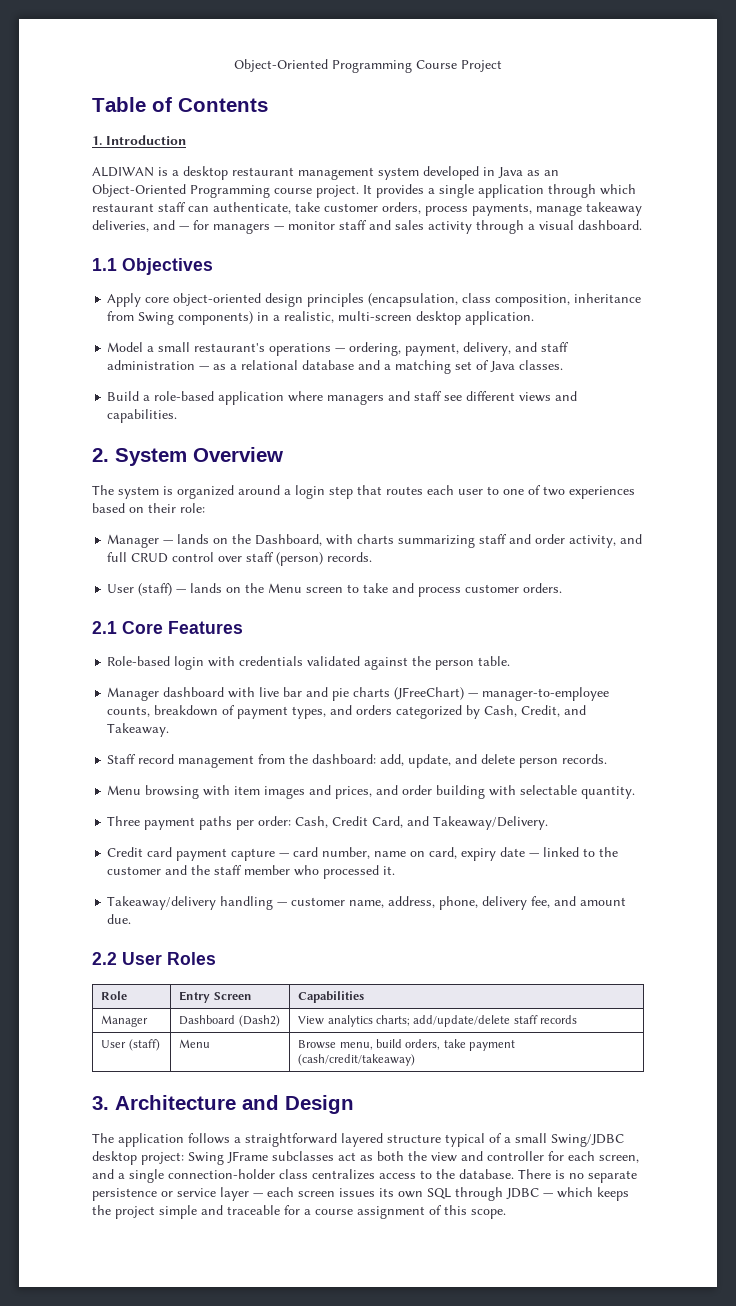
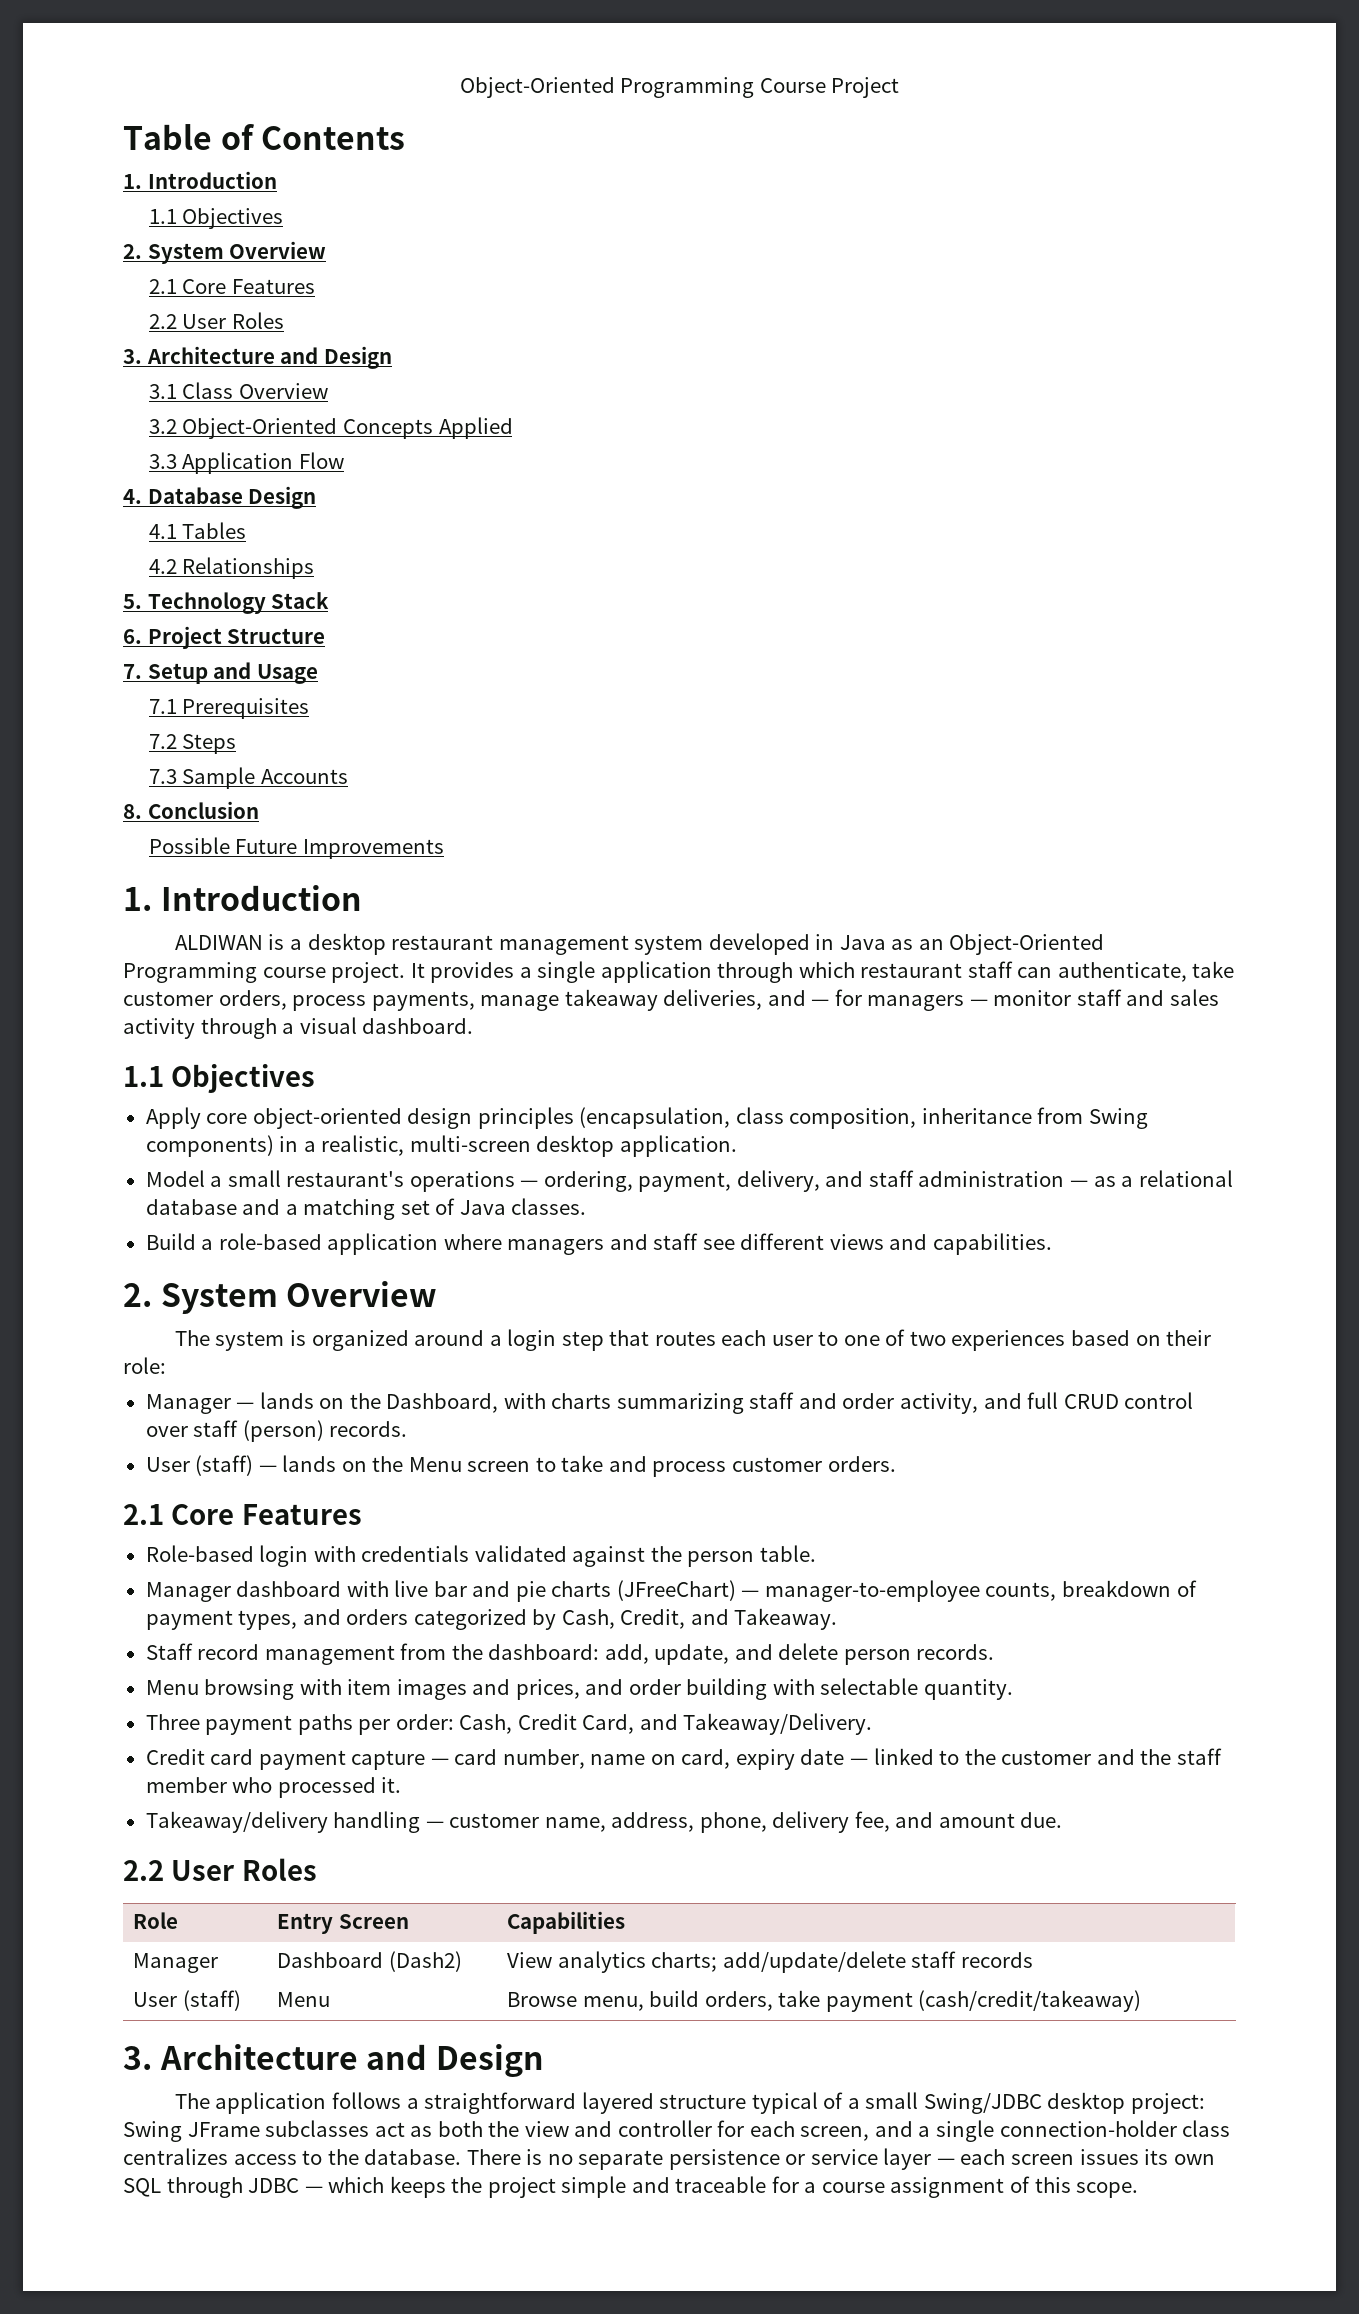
  Table of Contents
+ 1. Introduction
+ 1.1 Objectives
+ 2. System Overview
+ 2.1 Core Features
+ 2.2 User Roles
+ 3. Architecture and Design
+ 3.1 Class Overview
+ 3.2 Object-Oriented Concepts Applied
+ 3.3 Application Flow
+ 4. Database Design
+ 4.1 Tables
+ 4.2 Relationships
+ 5. Technology Stack
+ 6. Project Structure
+ 7. Setup and Usage
+ 7.1 Prerequisites
+ 7.2 Steps
+ 7.3 Sample Accounts
+ 8. Conclusion
+ Possible Future Improvements

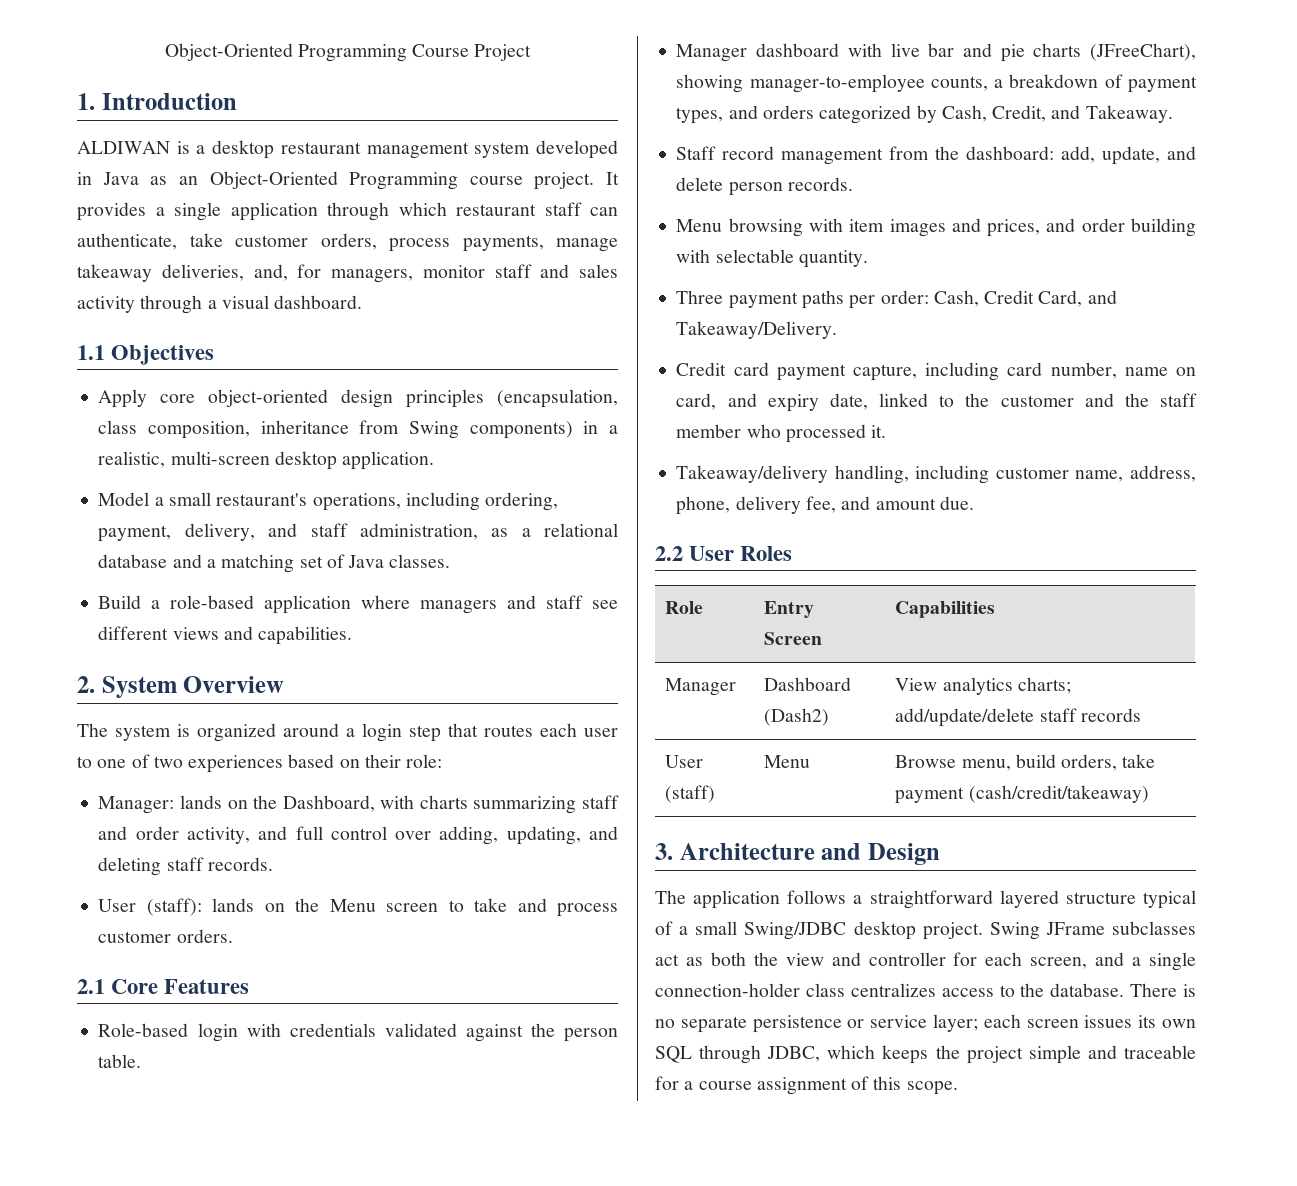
- Table of Contents
- 1. Introduction
- 1.1 Objectives
- 2. System Overview
- 2.1 Core Features
- 2.2 User Roles
- 3. Architecture and Design
- 3.1 Class Overview
- 3.2 Object-Oriented Concepts Applied
- 3.3 Application Flow
- 4. Database Design
- 4.1 Tables
- 4.2 Relationships
- 5. Technology Stack
- 6. Project Structure
- 7. Setup and Usage
- 7.1 Prerequisites
- 7.2 Steps
- 7.3 Sample Accounts
- 8. Conclusion
- Possible Future Improvements
- It provides a single application through which restaurant staff can authenticate, take customer orders, process payments, manage takeaway deliveries, and — for managers — monitor staff and sales activity through a visual dashboard.
+ It provides a single application through which restaurant staff can authenticate, take customer orders, process payments, manage takeaway deliveries, and, for managers, monitor staff and sales activity through a visual dashboard.
- Model a small restaurant's operations — ordering, payment, delivery, and staff administration — as a relational database and a matching set of Java classes.
+ Model a small restaurant's operations, including ordering, payment, delivery, and staff administration, as a relational database and a matching set of Java classes.
- Manager — lands on the Dashboard, with charts summarizing staff and order activity, and full CRUD control over staff (person) records.
+ Manager: lands on the Dashboard, with charts summarizing staff and order activity, and full control over adding, updating, and deleting staff records.
- User (staff) — lands on the Menu screen to take and process customer orders.
+ User (staff): lands on the Menu screen to take and process customer orders.
- Manager dashboard with live bar and pie charts (JFreeChart) — manager-to-employee counts, breakdown of payment types, and orders categorized by Cash, Credit, and Takeaway.
+ Manager dashboard with live bar and pie charts (JFreeChart), showing manager-to-employee counts, a breakdown of payment types, and orders categorized by Cash, Credit, and Takeaway.
- Credit card payment capture — card number, name on card, expiry date — linked to the customer and the staff member who processed it.
+ Credit card payment capture, including card number, name on card, and expiry date, linked to the customer and the staff member who processed it.
- Takeaway/delivery handling — customer name, address, phone, delivery fee, and amount due.
+ Takeaway/delivery handling, including customer name, address, phone, delivery fee, and amount due.
- The application follows a straightforward layered structure typical of a small Swing/JDBC desktop project: Swing JFrame subclasses act as both the view and controller for each screen, and a single connection-holder class centralizes access to the database.
+ The application follows a straightforward layered structure typical of a small Swing/JDBC desktop project. Swing JFrame subclasses act as both the view and controller for each screen, and a single connection-holder class centralizes access to the database.
- There is no separate persistence or service layer — each screen issues its own SQL through JDBC — which keeps the project simple and traceable for a course assignment of this scope.
+ There is no separate persistence or service layer; each screen issues its own SQL through JDBC, which keeps the project simple and traceable for a course assignment of this scope.

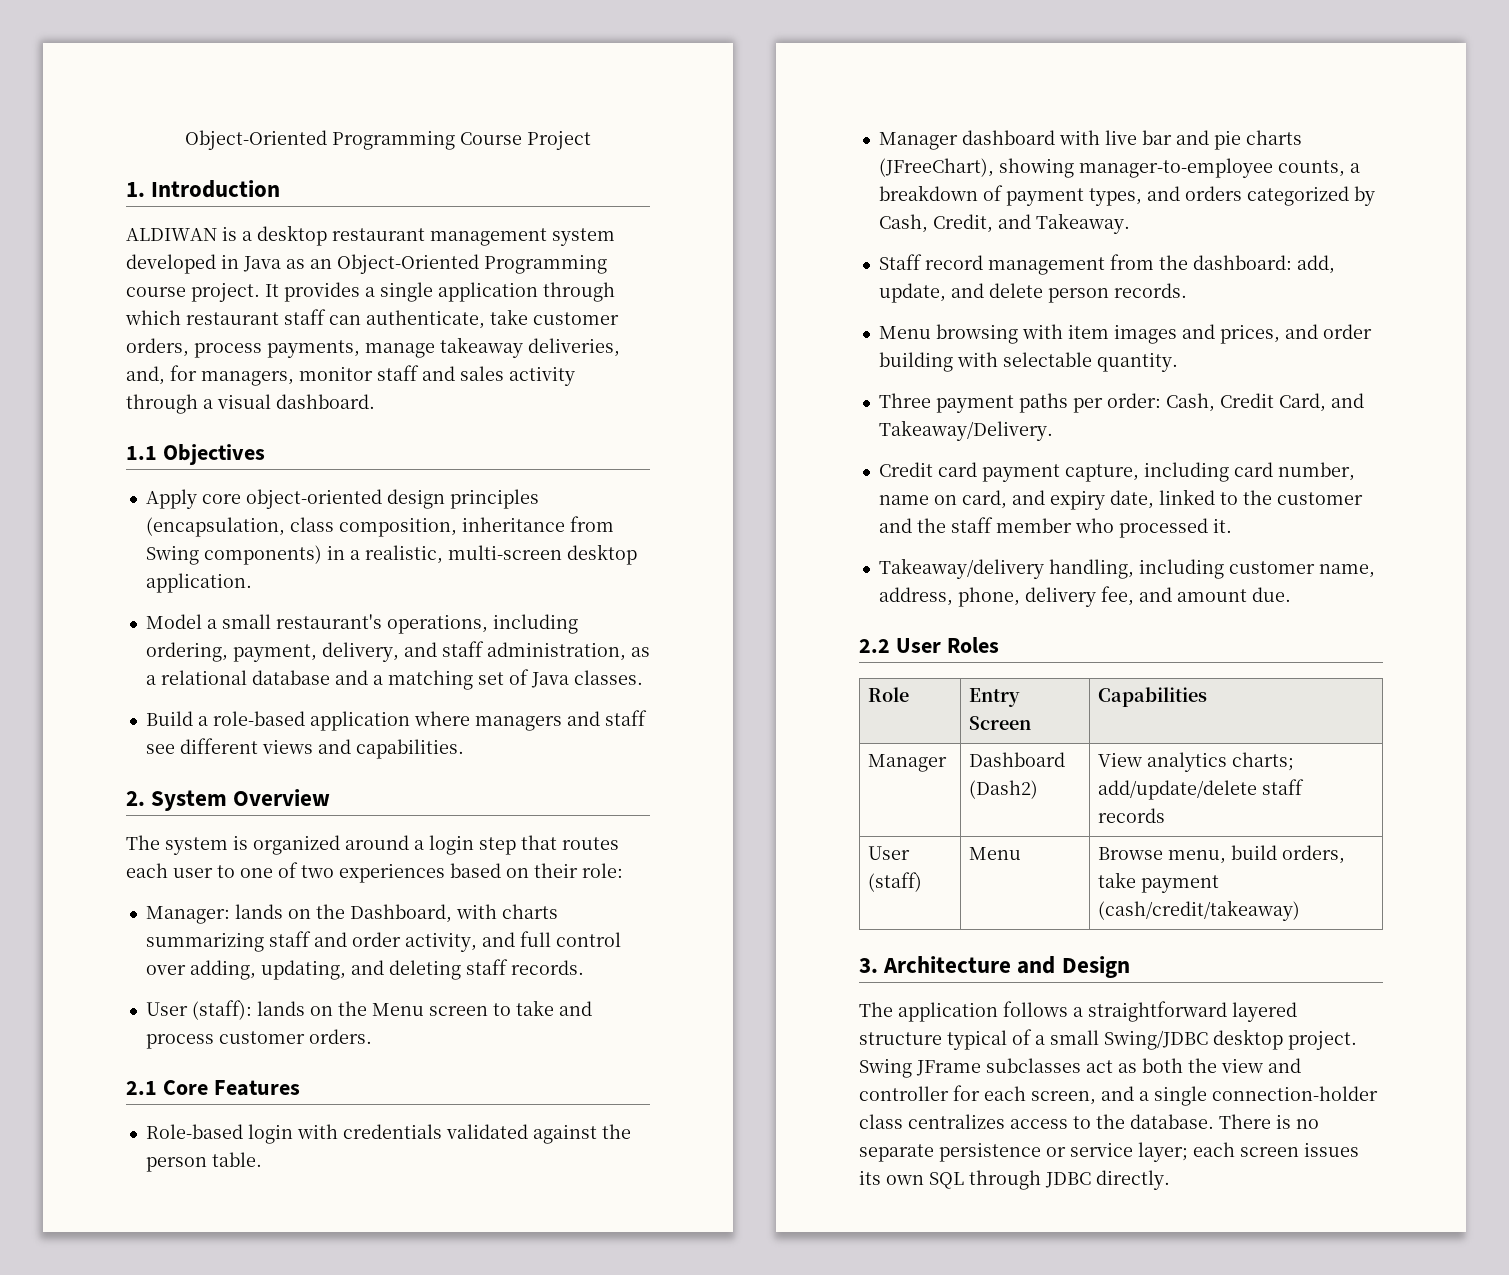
- There is no separate persistence or service layer; each screen issues its own SQL through JDBC, which keeps the project simple and traceable for a course assignment of this scope.
+ There is no separate persistence or service layer; each screen issues its own SQL through JDBC directly.

